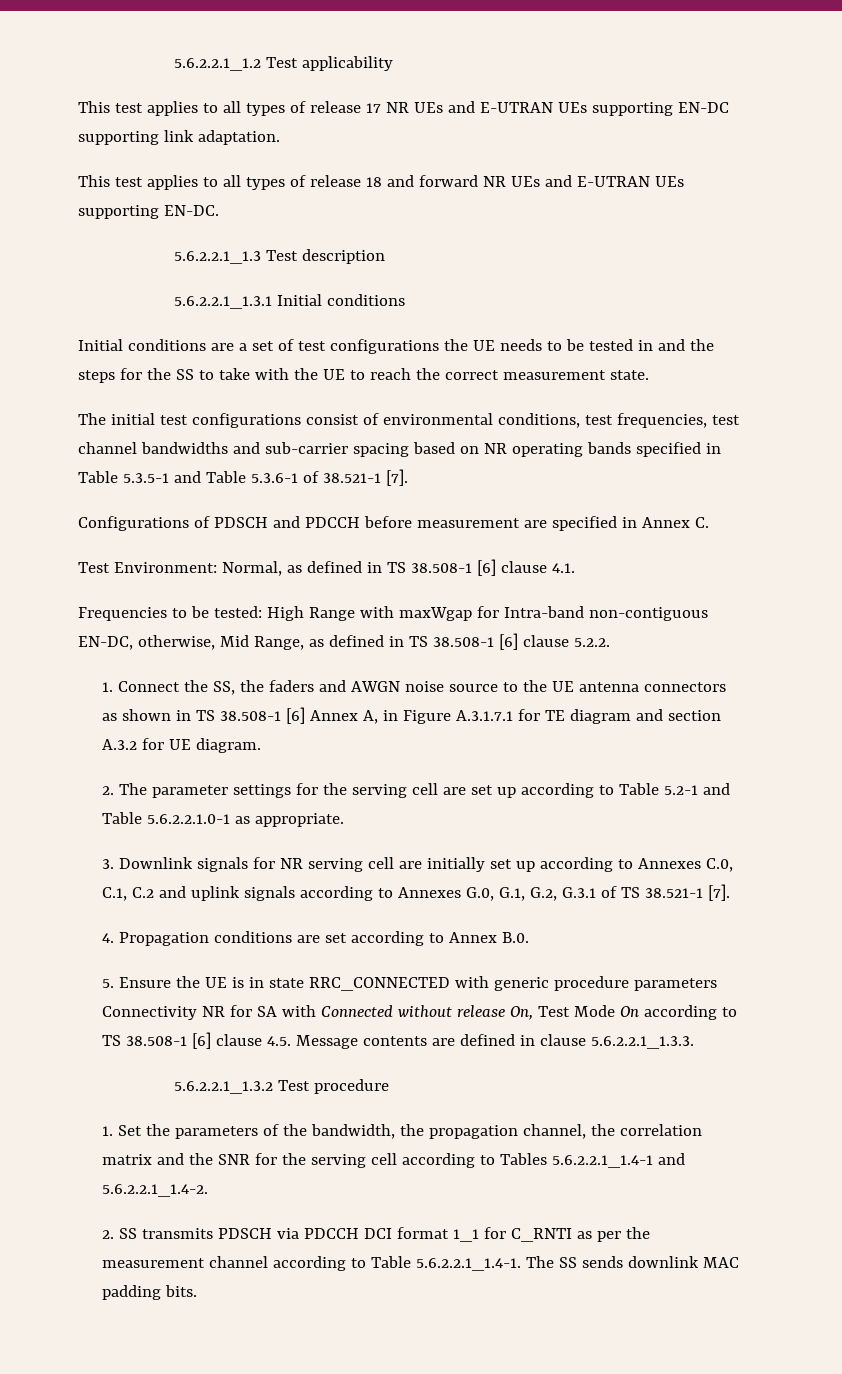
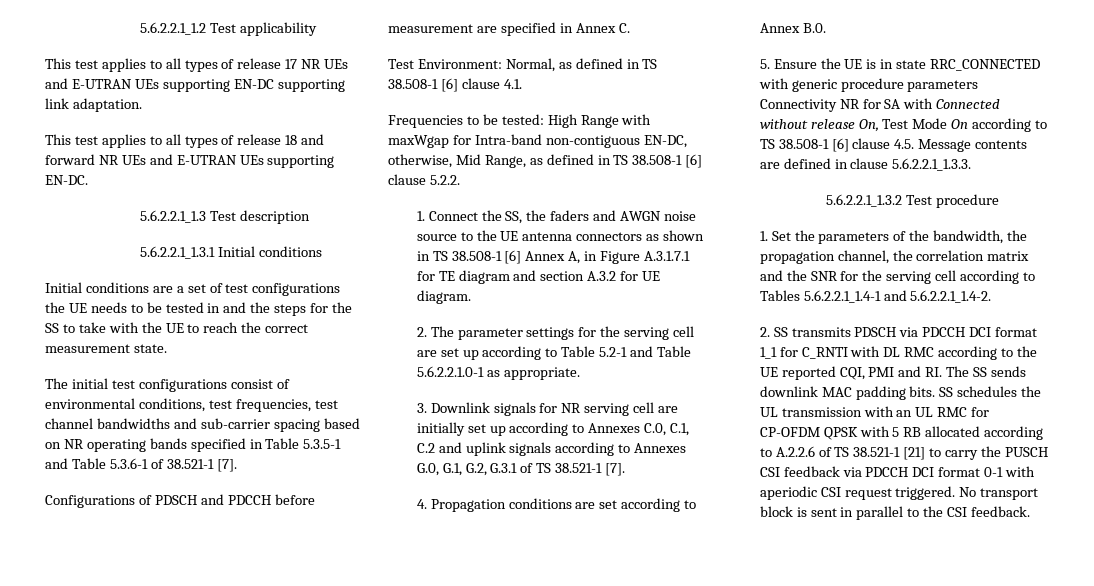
- 2. SS transmits PDSCH via PDCCH DCI format 1_1 for C_RNTI as per the measurement channel according to Table 5.6.2.2.1_1.4-1. The SS sends downlink MAC padding bits.
+ 2. SS transmits PDSCH via PDCCH DCI format 1_1 for C_RNTI with DL RMC according to the UE reported CQI, PMI and RI. The SS sends downlink MAC padding bits.
+ SS schedules the UL transmission with an UL RMC for CP-OFDM QPSK with 5 RB allocated according to A.2.2.6 of TS 38.521-1 [21] to carry the PUSCH CSI feedback via PDCCH DCI format 0-1 with aperiodic CSI request triggered. No transport block is sent in parallel to the CSI feedback.

